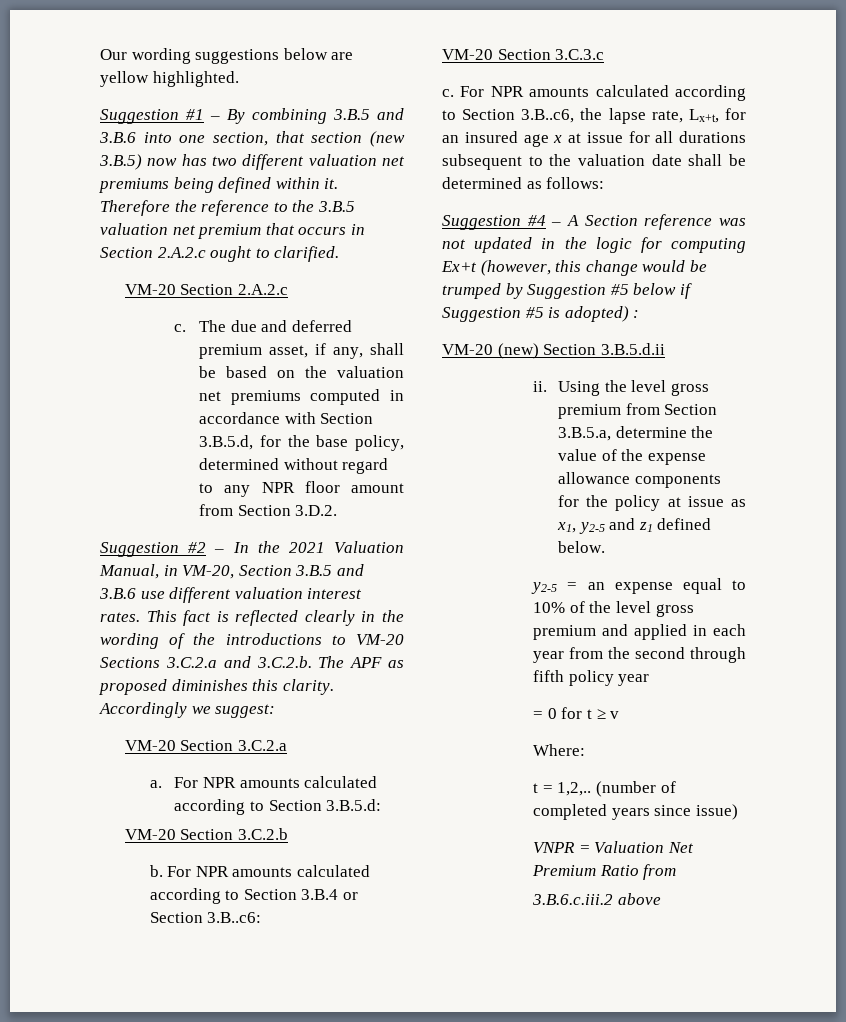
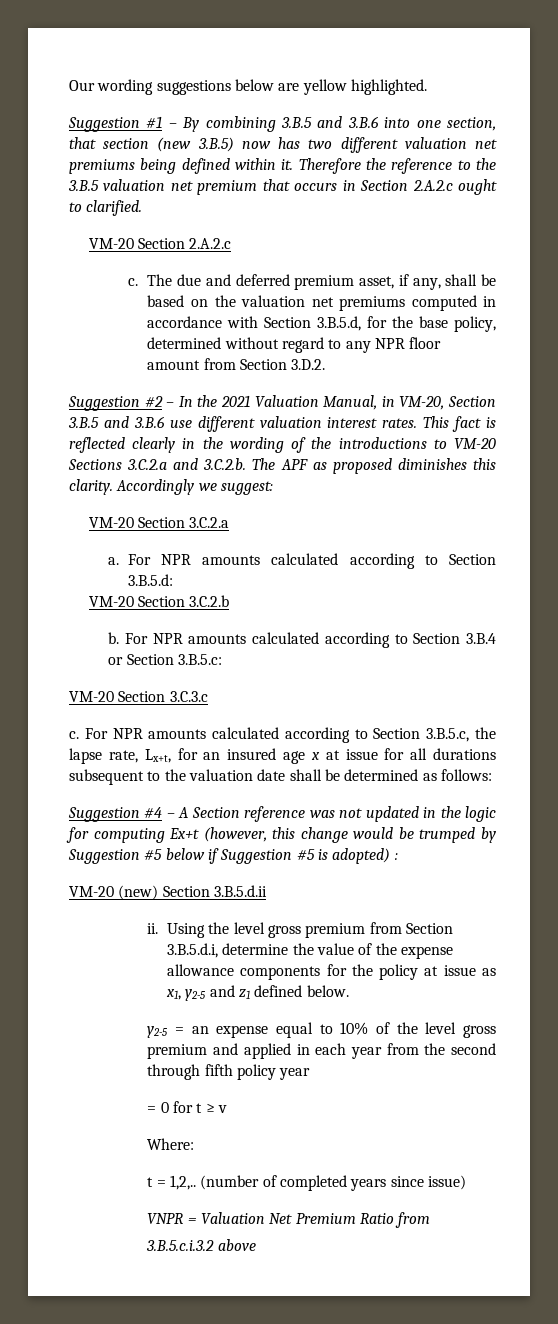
- For NPR amounts calculated according to Section 3.B.4 or Section 3.B..c6:
+ For NPR amounts calculated according to Section 3.B.4 or Section 3.B.5.c:
- For NPR amounts calculated according to Section 3.B..c6, the lapse rate, Lx+t, for an insured age x at issue for all durations subsequent to the valuation date shall be determined as follows:
+ For NPR amounts calculated according to Section 3.B.5.c, the lapse rate, Lx+t, for an insured age x at issue for all durations subsequent to the valuation date shall be determined as follows:
- Using the level gross premium from Section 3.B.5.a, determine the value of the expense allowance components for the policy at issue as x1, y2-5 and z1 defined below.
+ Using the level gross premium from Section 3.B.5.d.i, determine the value of the expense allowance components for the policy at issue as x1, y2-5 and z1 defined below.
- 3.B.6.c.iii.2 above
+ 3.B.5.c.i.3.2 above

